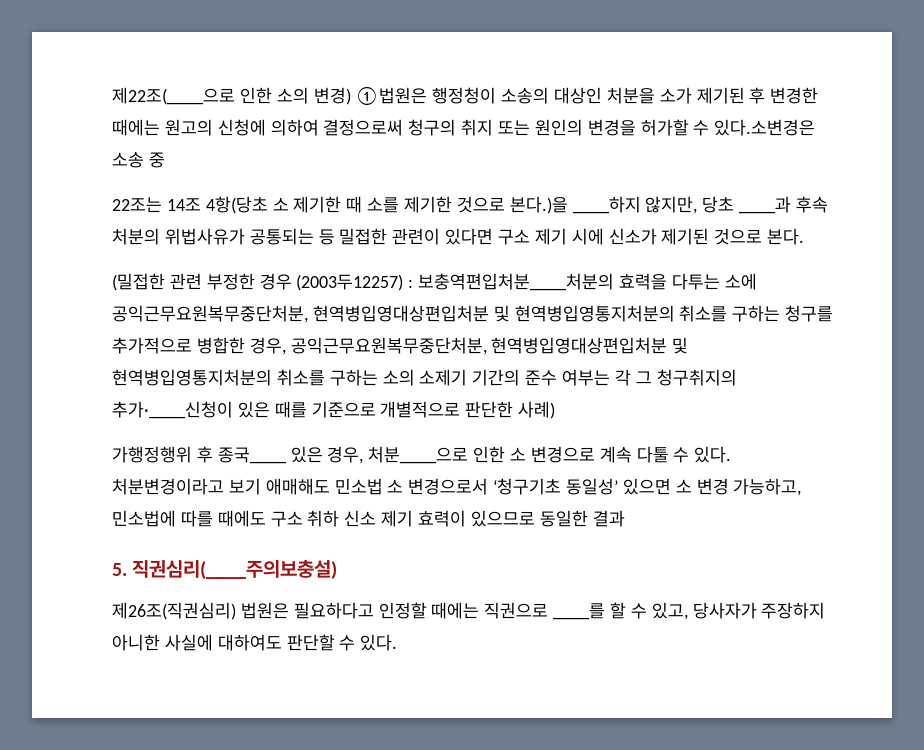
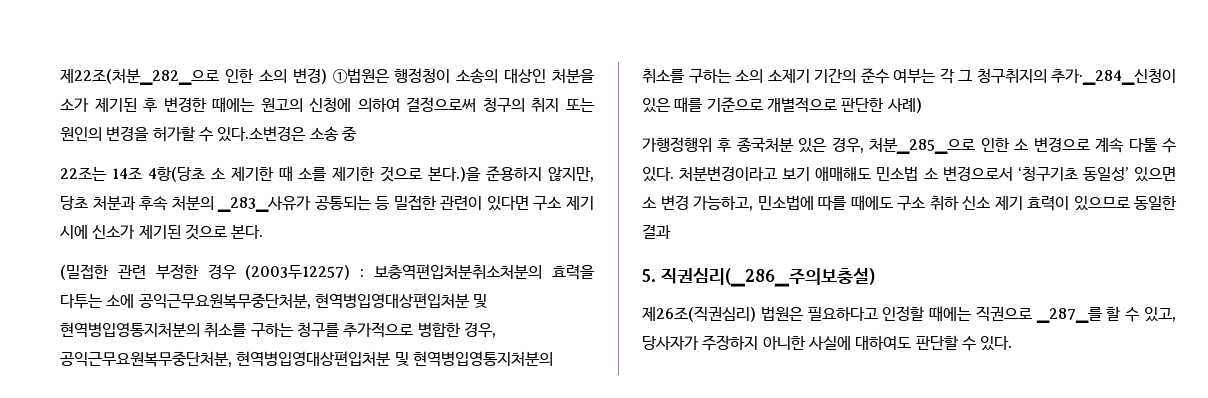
- 제22조(____으로 인한 소의 변경) ①법원은 행정청이 소송의 대상인 처분을 소가 제기된 후 변경한 때에는 원고의 신청에 의하여 결정으로써 청구의 취지 또는 원인의 변경을 허가할 수 있다.소변경은 소송 중
+ 제22조(처분▁282▁으로 인한 소의 변경) ①법원은 행정청이 소송의 대상인 처분을 소가 제기된 후 변경한 때에는 원고의 신청에 의하여 결정으로써 청구의 취지 또는 원인의 변경을 허가할 수 있다.소변경은 소송 중
- 22조는 14조 4항(당초 소 제기한 때 소를 제기한 것으로 본다.)을 ____하지 않지만, 당초 ____과 후속 처분의 위법사유가 공통되는 등 밀접한 관련이 있다면 구소 제기 시에 신소가 제기된 것으로 본다.
+ 22조는 14조 4항(당초 소 제기한 때 소를 제기한 것으로 본다.)을 준용하지 않지만, 당초 처분과 후속 처분의 ▁283▁사유가 공통되는 등 밀접한 관련이 있다면 구소 제기 시에 신소가 제기된 것으로 본다.
- (밀접한 관련 부정한 경우 (2003두12257) : 보충역편입처분____처분의 효력을 다투는 소에 공익근무요원복무중단처분, 현역병입영대상편입처분 및 현역병입영통지처분의 취소를 구하는 청구를 추가적으로 병합한 경우, 공익근무요원복무중단처분, 현역병입영대상편입처분 및 현역병입영통지처분의 취소를 구하는 소의 소제기 기간의 준수 여부는 각 그 청구취지의 추가·____신청이 있은 때를 기준으로 개별적으로 판단한 사례)
+ (밀접한 관련 부정한 경우 (2003두12257) : 보충역편입처분취소처분의 효력을 다투는 소에 공익근무요원복무중단처분, 현역병입영대상편입처분 및 현역병입영통지처분의 취소를 구하는 청구를 추가적으로 병합한 경우, 공익근무요원복무중단처분, 현역병입영대상편입처분 및 현역병입영통지처분의 취소를 구하는 소의 소제기 기간의 준수 여부는 각 그 청구취지의 추가·▁284▁신청이 있은 때를 기준으로 개별적으로 판단한 사례)
- 가행정행위 후 종국____ 있은 경우, 처분____으로 인한 소 변경으로 계속 다툴 수 있다.
+ 가행정행위 후 종국처분 있은 경우, 처분▁285▁으로 인한 소 변경으로 계속 다툴 수 있다.
- 5. 직권심리(____주의보충설)
+ 5. 직권심리(▁286▁주의보충설)
- 제26조(직권심리) 법원은 필요하다고 인정할 때에는 직권으로 ____를 할 수 있고, 당사자가 주장하지 아니한 사실에 대하여도 판단할 수 있다.
+ 제26조(직권심리) 법원은 필요하다고 인정할 때에는 직권으로 ▁287▁를 할 수 있고, 당사자가 주장하지 아니한 사실에 대하여도 판단할 수 있다.

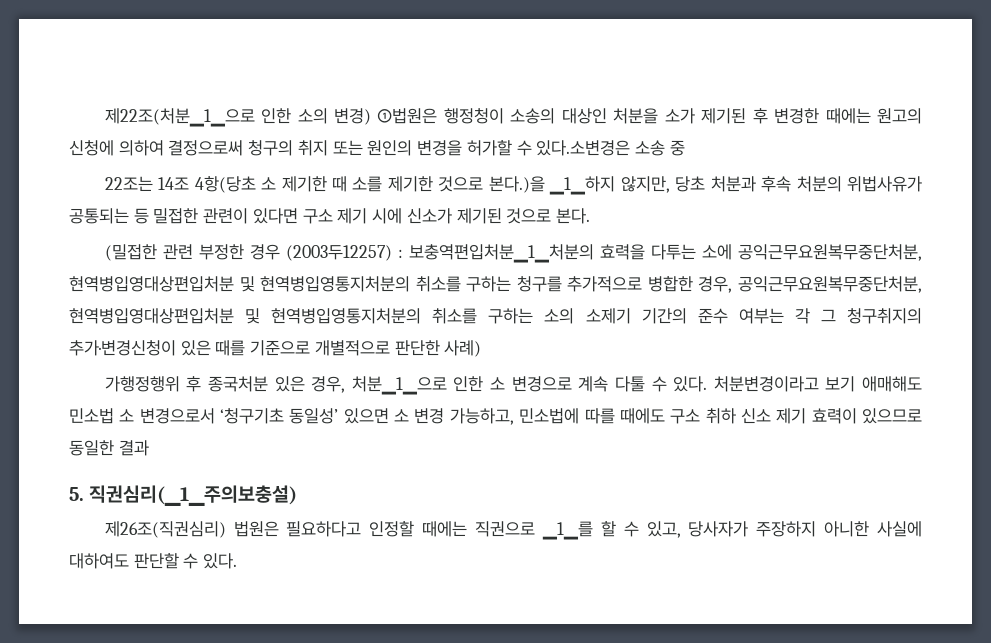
- 제22조(처분▁282▁으로 인한 소의 변경) ①법원은 행정청이 소송의 대상인 처분을 소가 제기된 후 변경한 때에는 원고의 신청에 의하여 결정으로써 청구의 취지 또는 원인의 변경을 허가할 수 있다.소변경은 소송 중
+ 제22조(처분▁1▁으로 인한 소의 변경) ①법원은 행정청이 소송의 대상인 처분을 소가 제기된 후 변경한 때에는 원고의 신청에 의하여 결정으로써 청구의 취지 또는 원인의 변경을 허가할 수 있다.소변경은 소송 중
- 22조는 14조 4항(당초 소 제기한 때 소를 제기한 것으로 본다.)을 준용하지 않지만, 당초 처분과 후속 처분의 ▁283▁사유가 공통되는 등 밀접한 관련이 있다면 구소 제기 시에 신소가 제기된 것으로 본다.
+ 22조는 14조 4항(당초 소 제기한 때 소를 제기한 것으로 본다.)을 ▁1▁하지 않지만, 당초 처분과 후속 처분의 위법사유가 공통되는 등 밀접한 관련이 있다면 구소 제기 시에 신소가 제기된 것으로 본다.
- (밀접한 관련 부정한 경우 (2003두12257) : 보충역편입처분취소처분의 효력을 다투는 소에 공익근무요원복무중단처분, 현역병입영대상편입처분 및 현역병입영통지처분의 취소를 구하는 청구를 추가적으로 병합한 경우, 공익근무요원복무중단처분, 현역병입영대상편입처분 및 현역병입영통지처분의 취소를 구하는 소의 소제기 기간의 준수 여부는 각 그 청구취지의 추가·▁284▁신청이 있은 때를 기준으로 개별적으로 판단한 사례)
+ (밀접한 관련 부정한 경우 (2003두12257) : 보충역편입처분▁1▁처분의 효력을 다투는 소에 공익근무요원복무중단처분, 현역병입영대상편입처분 및 현역병입영통지처분의 취소를 구하는 청구를 추가적으로 병합한 경우, 공익근무요원복무중단처분, 현역병입영대상편입처분 및 현역병입영통지처분의 취소를 구하는 소의 소제기 기간의 준수 여부는 각 그 청구취지의 추가·변경신청이 있은 때를 기준으로 개별적으로 판단한 사례)
- 가행정행위 후 종국처분 있은 경우, 처분▁285▁으로 인한 소 변경으로 계속 다툴 수 있다.
+ 가행정행위 후 종국처분 있은 경우, 처분▁1▁으로 인한 소 변경으로 계속 다툴 수 있다.
- 5. 직권심리(▁286▁주의보충설)
+ 5. 직권심리(▁1▁주의보충설)
- 제26조(직권심리) 법원은 필요하다고 인정할 때에는 직권으로 ▁287▁를 할 수 있고, 당사자가 주장하지 아니한 사실에 대하여도 판단할 수 있다.
+ 제26조(직권심리) 법원은 필요하다고 인정할 때에는 직권으로 ▁1▁를 할 수 있고, 당사자가 주장하지 아니한 사실에 대하여도 판단할 수 있다.

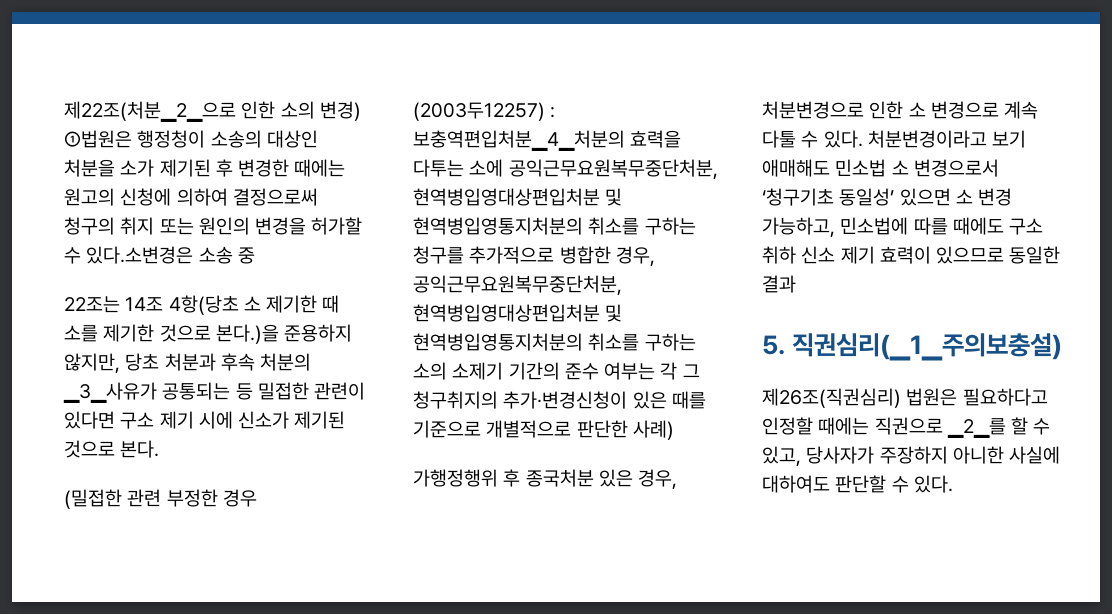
- 제22조(처분▁1▁으로 인한 소의 변경) ①법원은 행정청이 소송의 대상인 처분을 소가 제기된 후 변경한 때에는 원고의 신청에 의하여 결정으로써 청구의 취지 또는 원인의 변경을 허가할 수 있다.소변경은 소송 중
+ 제22조(처분▁2▁으로 인한 소의 변경) ①법원은 행정청이 소송의 대상인 처분을 소가 제기된 후 변경한 때에는 원고의 신청에 의하여 결정으로써 청구의 취지 또는 원인의 변경을 허가할 수 있다.소변경은 소송 중
- 22조는 14조 4항(당초 소 제기한 때 소를 제기한 것으로 본다.)을 ▁1▁하지 않지만, 당초 처분과 후속 처분의 위법사유가 공통되는 등 밀접한 관련이 있다면 구소 제기 시에 신소가 제기된 것으로 본다.
+ 22조는 14조 4항(당초 소 제기한 때 소를 제기한 것으로 본다.)을 준용하지 않지만, 당초 처분과 후속 처분의 ▁3▁사유가 공통되는 등 밀접한 관련이 있다면 구소 제기 시에 신소가 제기된 것으로 본다.
- (밀접한 관련 부정한 경우 (2003두12257) : 보충역편입처분▁1▁처분의 효력을 다투는 소에 공익근무요원복무중단처분, 현역병입영대상편입처분 및 현역병입영통지처분의 취소를 구하는 청구를 추가적으로 병합한 경우, 공익근무요원복무중단처분, 현역병입영대상편입처분 및 현역병입영통지처분의 취소를 구하는 소의 소제기 기간의 준수 여부는 각 그 청구취지의 추가·변경신청이 있은 때를 기준으로 개별적으로 판단한 사례)
+ (밀접한 관련 부정한 경우 (2003두12257) : 보충역편입처분▁4▁처분의 효력을 다투는 소에 공익근무요원복무중단처분, 현역병입영대상편입처분 및 현역병입영통지처분의 취소를 구하는 청구를 추가적으로 병합한 경우, 공익근무요원복무중단처분, 현역병입영대상편입처분 및 현역병입영통지처분의 취소를 구하는 소의 소제기 기간의 준수 여부는 각 그 청구취지의 추가·변경신청이 있은 때를 기준으로 개별적으로 판단한 사례)
- 가행정행위 후 종국처분 있은 경우, 처분▁1▁으로 인한 소 변경으로 계속 다툴 수 있다.
+ 가행정행위 후 종국처분 있은 경우, 처분변경으로 인한 소 변경으로 계속 다툴 수 있다.
- 제26조(직권심리) 법원은 필요하다고 인정할 때에는 직권으로 ▁1▁를 할 수 있고, 당사자가 주장하지 아니한 사실에 대하여도 판단할 수 있다.
+ 제26조(직권심리) 법원은 필요하다고 인정할 때에는 직권으로 ▁2▁를 할 수 있고, 당사자가 주장하지 아니한 사실에 대하여도 판단할 수 있다.

